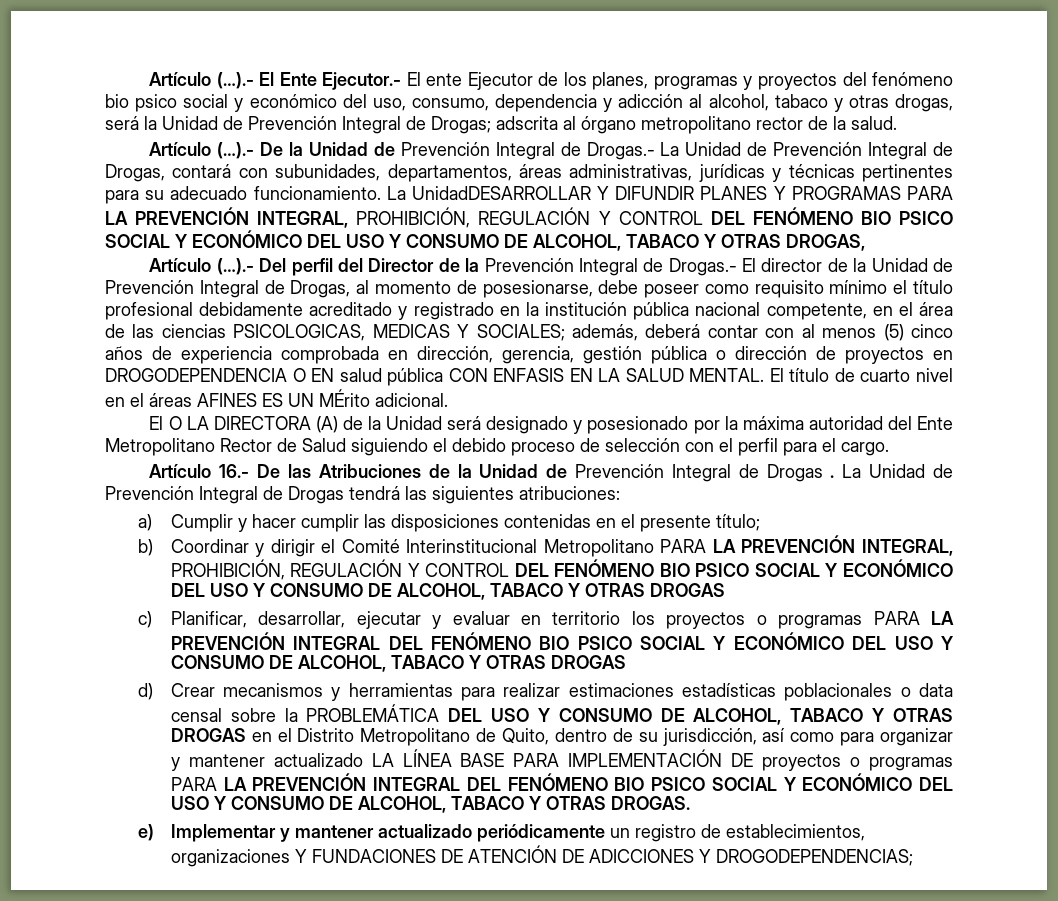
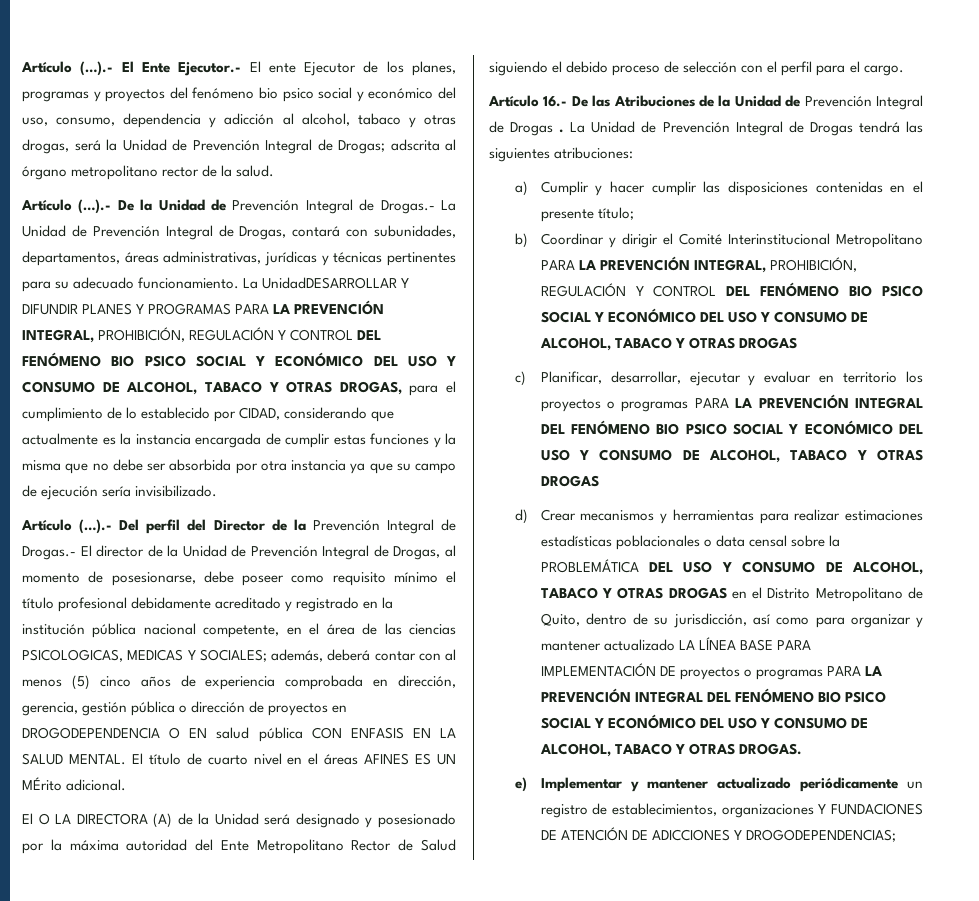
- La UnidadDESARROLLAR Y DIFUNDIR PLANES Y PROGRAMAS PARA LA PREVENCIÓN INTEGRAL, PROHIBICIÓN, REGULACIÓN Y CONTROL DEL FENÓMENO BIO PSICO SOCIAL Y ECONÓMICO DEL USO Y CONSUMO DE ALCOHOL, TABACO Y OTRAS DROGAS,
+ La UnidadDESARROLLAR Y DIFUNDIR PLANES Y PROGRAMAS PARA LA PREVENCIÓN INTEGRAL, PROHIBICIÓN, REGULACIÓN Y CONTROL DEL FENÓMENO BIO PSICO SOCIAL Y ECONÓMICO DEL USO Y CONSUMO DE ALCOHOL, TABACO Y OTRAS DROGAS, para el cumplimiento de lo establecido por CIDAD, considerando que actualmente es la instancia encargada de cumplir estas funciones y la misma que no debe ser absorbida por otra instancia ya que su campo de ejecución sería invisibilizado.

